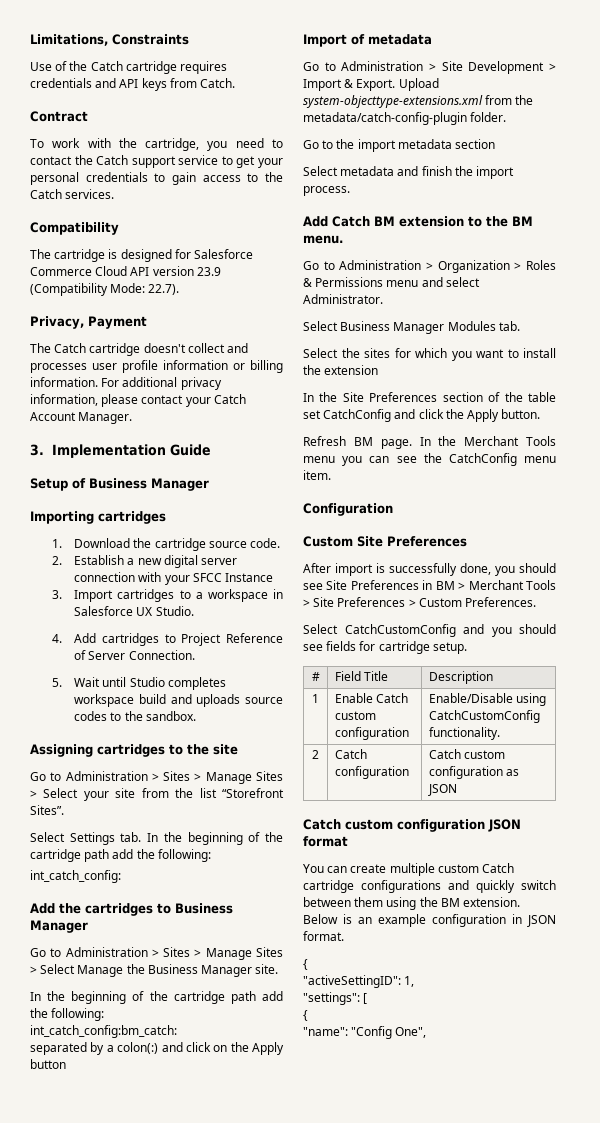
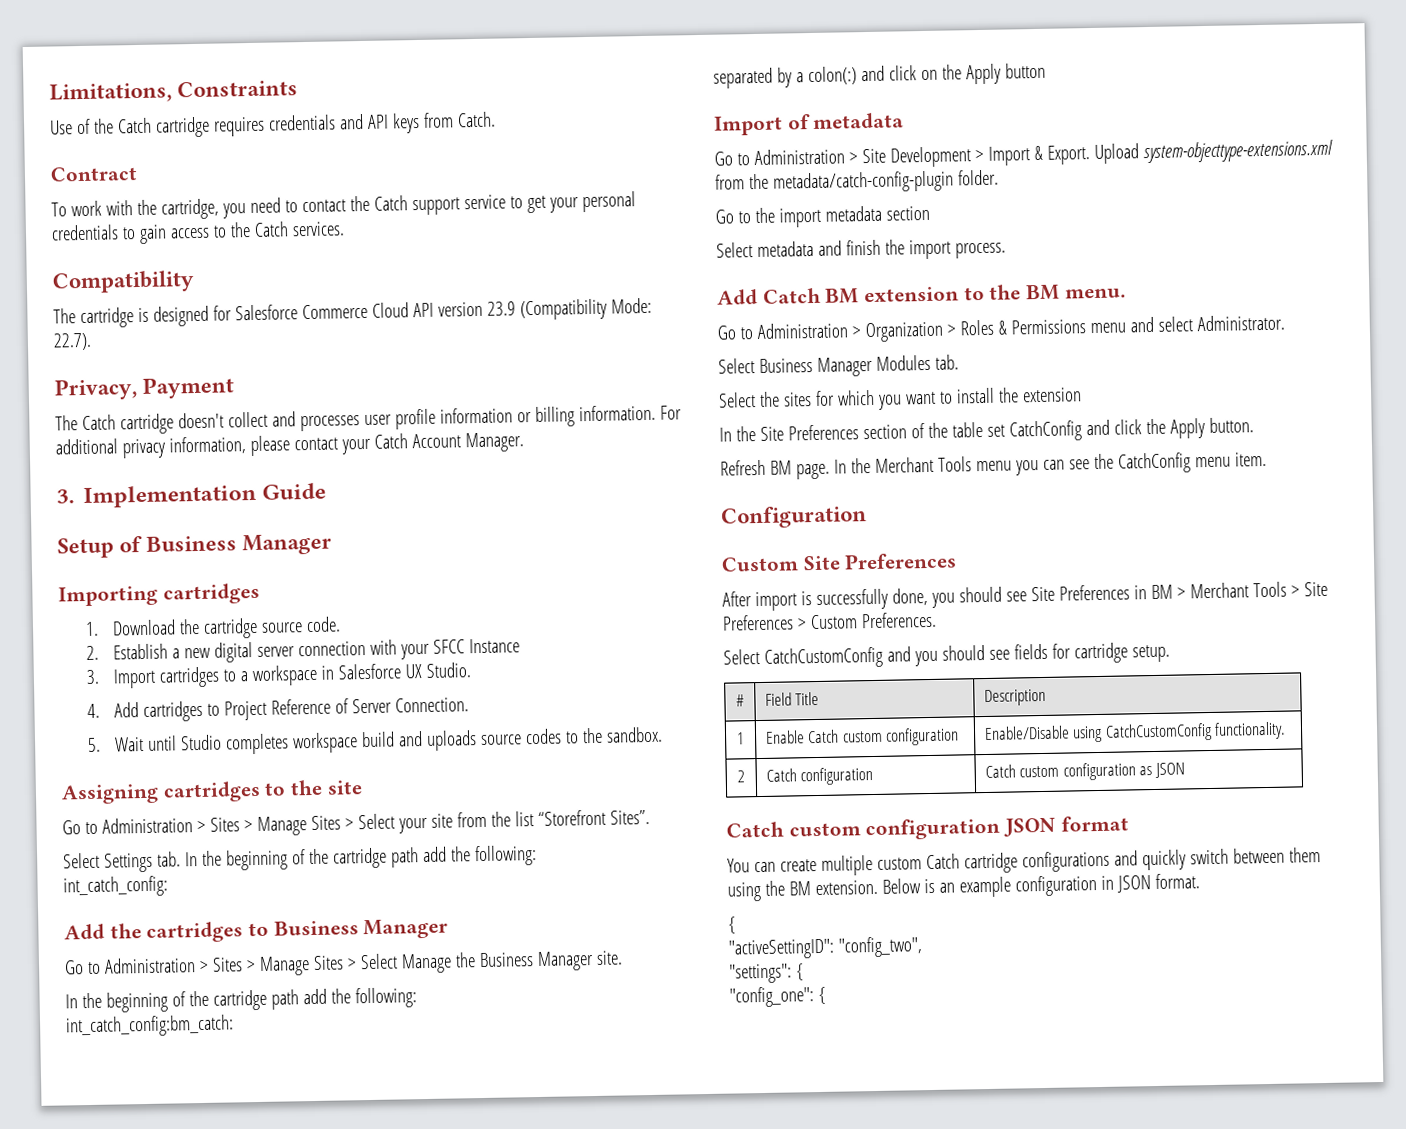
- "activeSettingID": 1,
+ "activeSettingID": "config_two",
- "settings": [
- {
- "name": "Config One",
+ "settings": {
+ "config_one": {

